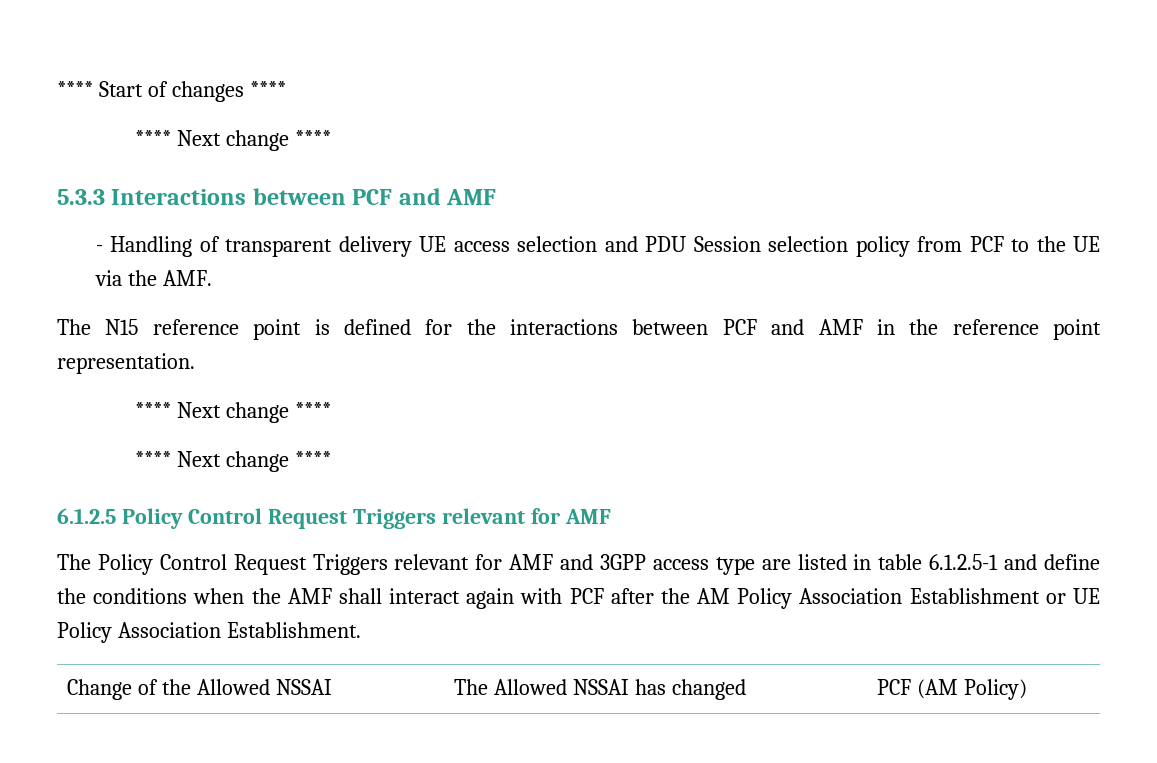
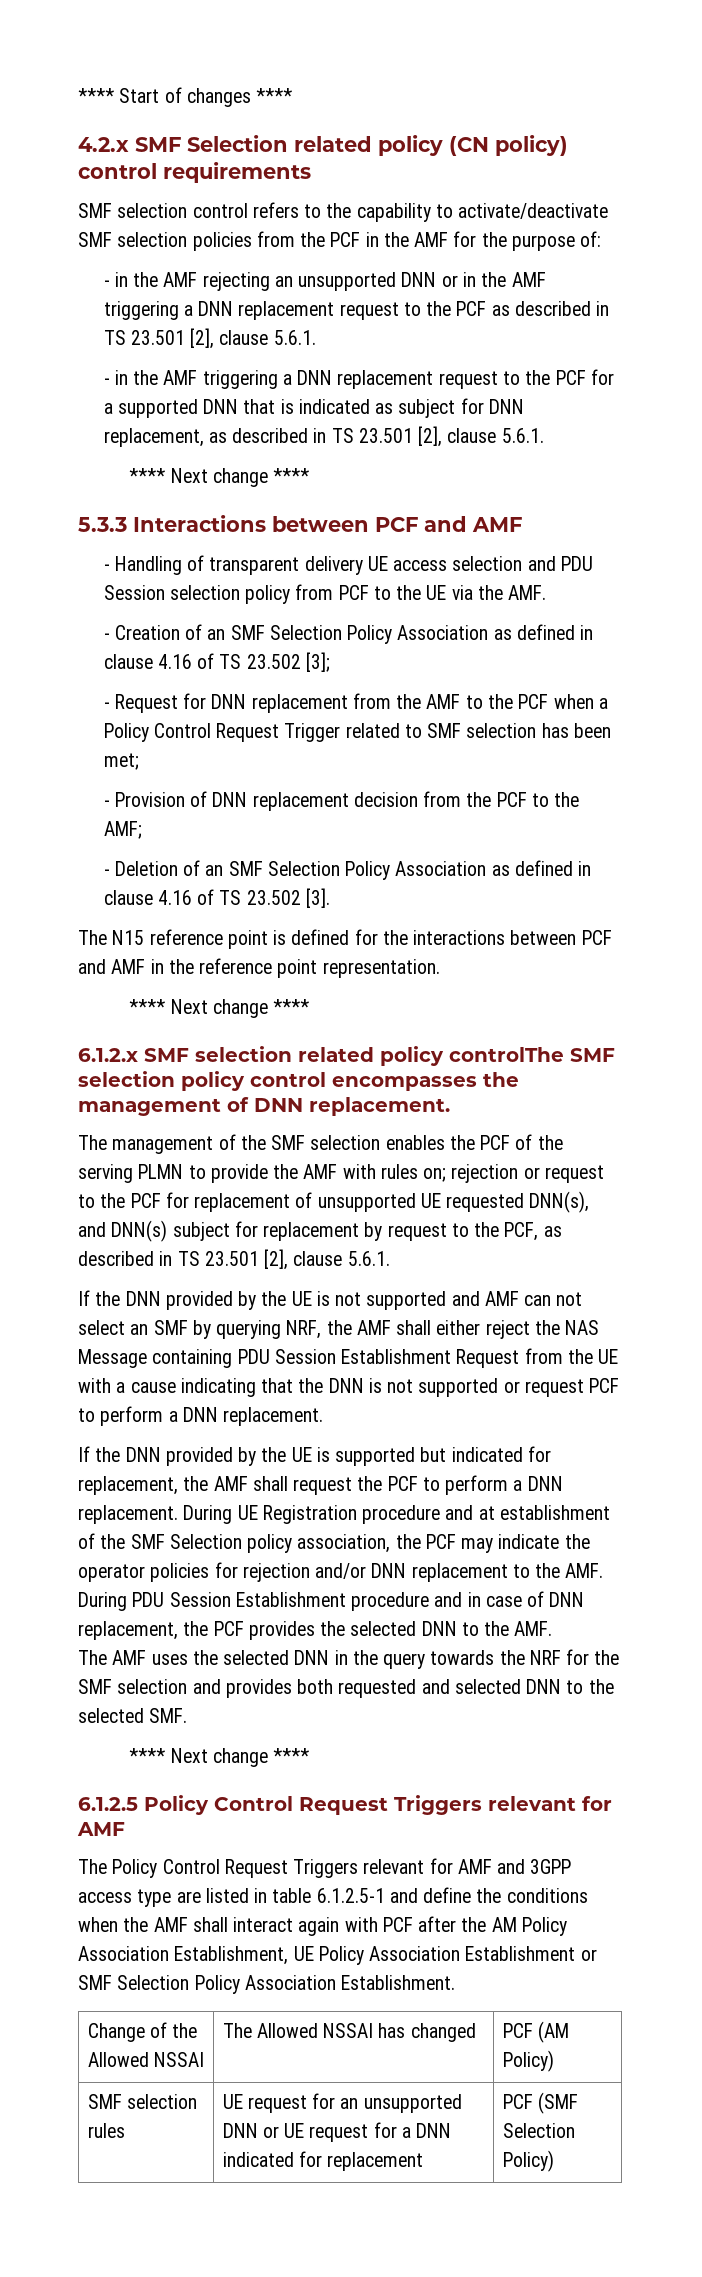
+ 4.2.x SMF Selection related policy (CN policy) control requirements
+ SMF selection control refers to the capability to activate/deactivate SMF selection policies from the PCF in the AMF for the purpose of:
+ - in the AMF rejecting an unsupported DNN or in the AMF triggering a DNN replacement request to the PCF as described in TS 23.501 [2], clause 5.6.1.
+ - in the AMF triggering a DNN replacement request to the PCF for a supported DNN that is indicated as subject for DNN replacement, as described in TS 23.501 [2], clause 5.6.1.
+ - Creation of an SMF Selection Policy Association as defined in clause 4.16 of TS 23.502 [3];
+ - Request for DNN replacement from the AMF to the PCF when a Policy Control Request Trigger related to SMF selection has been met;
+ - Provision of DNN replacement decision from the PCF to the AMF;
+ - Deletion of an SMF Selection Policy Association as defined in clause 4.16 of TS 23.502 [3].
+ 6.1.2.x SMF selection related policy controlThe SMF selection policy control encompasses the management of DNN replacement.
+ The management of the SMF selection enables the PCF of the serving PLMN to provide the AMF with rules on; rejection or request to the PCF for replacement of unsupported UE requested DNN(s), and DNN(s) subject for replacement by request to the PCF, as described in TS 23.501 [2], clause 5.6.1.
+ If the DNN provided by the UE is not supported and AMF can not select an SMF by querying NRF, the AMF shall either reject the NAS Message containing PDU Session Establishment Request from the UE with a cause indicating that the DNN is not supported or request PCF to perform a DNN replacement.
+ If the DNN provided by the UE is supported but indicated for replacement, the AMF shall request the PCF to perform a DNN replacement. During UE Registration procedure and at establishment of the SMF Selection policy association, the PCF may indicate the operator policies for rejection and/or DNN replacement to the AMF. During PDU Session Establishment procedure and in case of DNN replacement, the PCF provides the selected DNN to the AMF.
+ The AMF uses the selected DNN in the query towards the NRF for the SMF selection and provides both requested and selected DNN to the selected SMF.
- The Policy Control Request Triggers relevant for AMF and 3GPP access type are listed in table 6.1.2.5-1 and define the conditions when the AMF shall interact again with PCF after the AM Policy Association Establishment or UE Policy Association Establishment.
+ The Policy Control Request Triggers relevant for AMF and 3GPP access type are listed in table 6.1.2.5-1 and define the conditions when the AMF shall interact again with PCF after the AM Policy Association Establishment, UE Policy Association Establishment or SMF Selection Policy Association Establishment.
+ SMF selection rules | UE request for an unsupported DNN or UE request for a DNN indicated for replacement | PCF (SMF Selection Policy)

